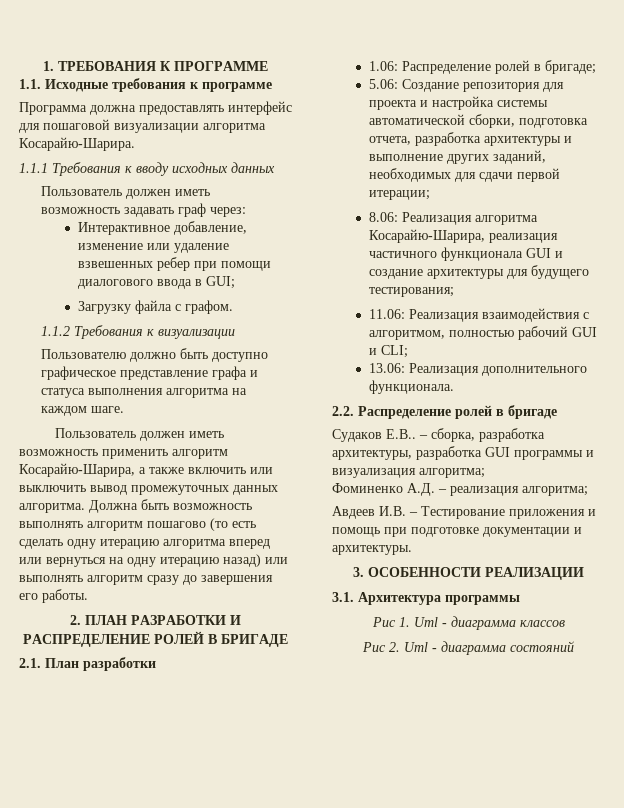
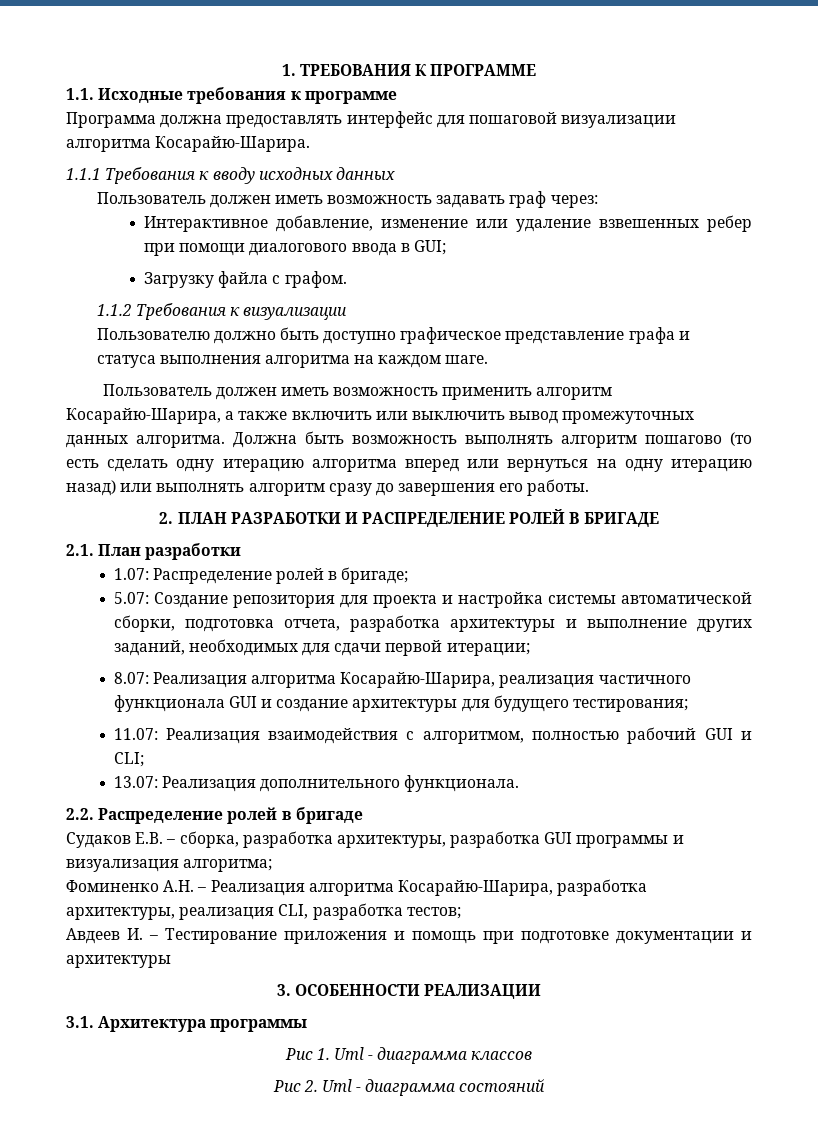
- 1.06: Распределение ролей в бригаде;
+ 1.07: Распределение ролей в бригаде;
- 5.06: Создание репозитория для проекта и настройка системы автоматической сборки, подготовка отчета, разработка архитектуры и выполнение других заданий, необходимых для сдачи первой итерации;
+ 5.07: Создание репозитория для проекта и настройка системы автоматической сборки, подготовка отчета, разработка архитектуры и выполнение других заданий, необходимых для сдачи первой итерации;
- 8.06: Реализация алгоритма Косарайю-Шарира, реализация частичного функционала GUI и создание архитектуры для будущего тестирования;
+ 8.07: Реализация алгоритма Косарайю-Шарира, реализация частичного функционала GUI и создание архитектуры для будущего тестирования;
- 11.06: Реализация взаимодействия с алгоритмом, полностью рабочий GUI и CLI;
+ 11.07: Реализация взаимодействия с алгоритмом, полностью рабочий GUI и CLI;
- 13.06: Реализация дополнительного функционала.
+ 13.07: Реализация дополнительного функционала.
- Судаков Е.В.. – сборка, разработка архитектуры, разработка GUI программы и визуализация алгоритма;
+ Судаков Е.В. – сборка, разработка архитектуры, разработка GUI программы и визуализация алгоритма;
- Фоминенко А.Д. – реализация алгоритма;
+ Фоминенко А.Н. – Реализация алгоритма Косарайю-Шарира, разработка архитектуры, реализация CLI, разработка тестов;
- Авдеев И.В. – Тестирование приложения и помощь при подготовке документации и архитектуры.
+ Авдеев И. – Тестирование приложения и помощь при подготовке документации и архитектуры

